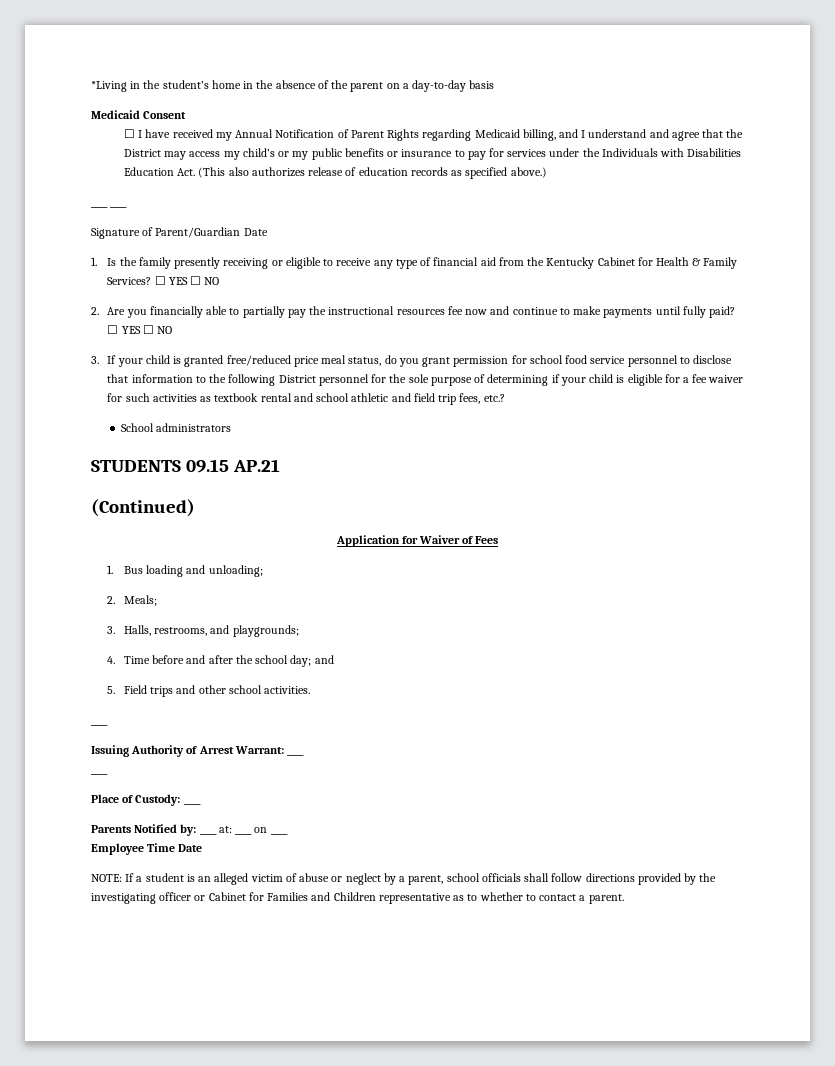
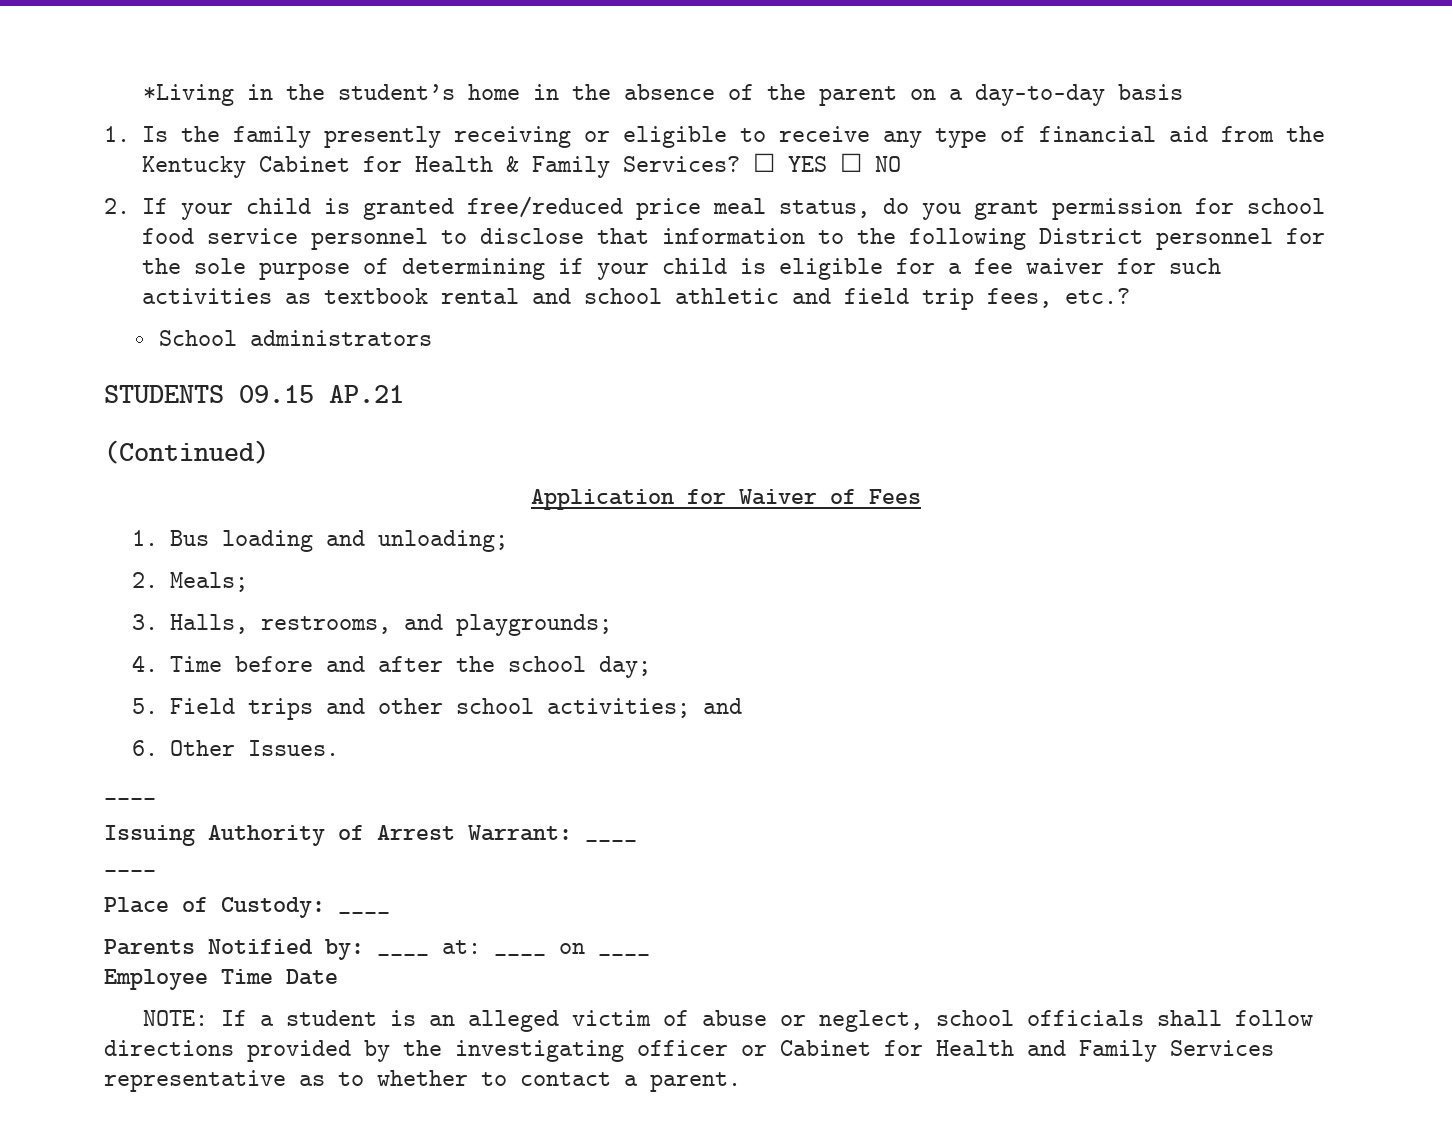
- Medicaid Consent
- ☐ I have received my Annual Notification of Parent Rights regarding Medicaid billing, and I understand and agree that the District may access my child’s or my public benefits or insurance to pay for services under the Individuals with Disabilities Education Act. (This also authorizes release of education records as specified above.)
- ____ ____
- Signature of Parent/Guardian Date
- 2. Are you financially able to partially pay the instructional resources fee now and continue to make payments until fully paid? ☐ YES ☐ NO
- 3. If your child is granted free/reduced price meal status, do you grant permission for school food service personnel to disclose that information to the following District personnel for the sole purpose of determining if your child is eligible for a fee waiver for such activities as textbook rental and school athletic and field trip fees, etc.?
+ 2. If your child is granted free/reduced price meal status, do you grant permission for school food service personnel to disclose that information to the following District personnel for the sole purpose of determining if your child is eligible for a fee waiver for such activities as textbook rental and school athletic and field trip fees, etc.?
- 4. Time before and after the school day; and
+ 4. Time before and after the school day;
- 5. Field trips and other school activities.
+ 5. Field trips and other school activities; and
+ 6. Other Issues.
- NOTE: If a student is an alleged victim of abuse or neglect by a parent, school officials shall follow directions provided by the investigating officer or Cabinet for Families and Children representative as to whether to contact a parent.
+ NOTE: If a student is an alleged victim of abuse or neglect, school officials shall follow directions provided by the investigating officer or Cabinet for Health and Family Services representative as to whether to contact a parent.

